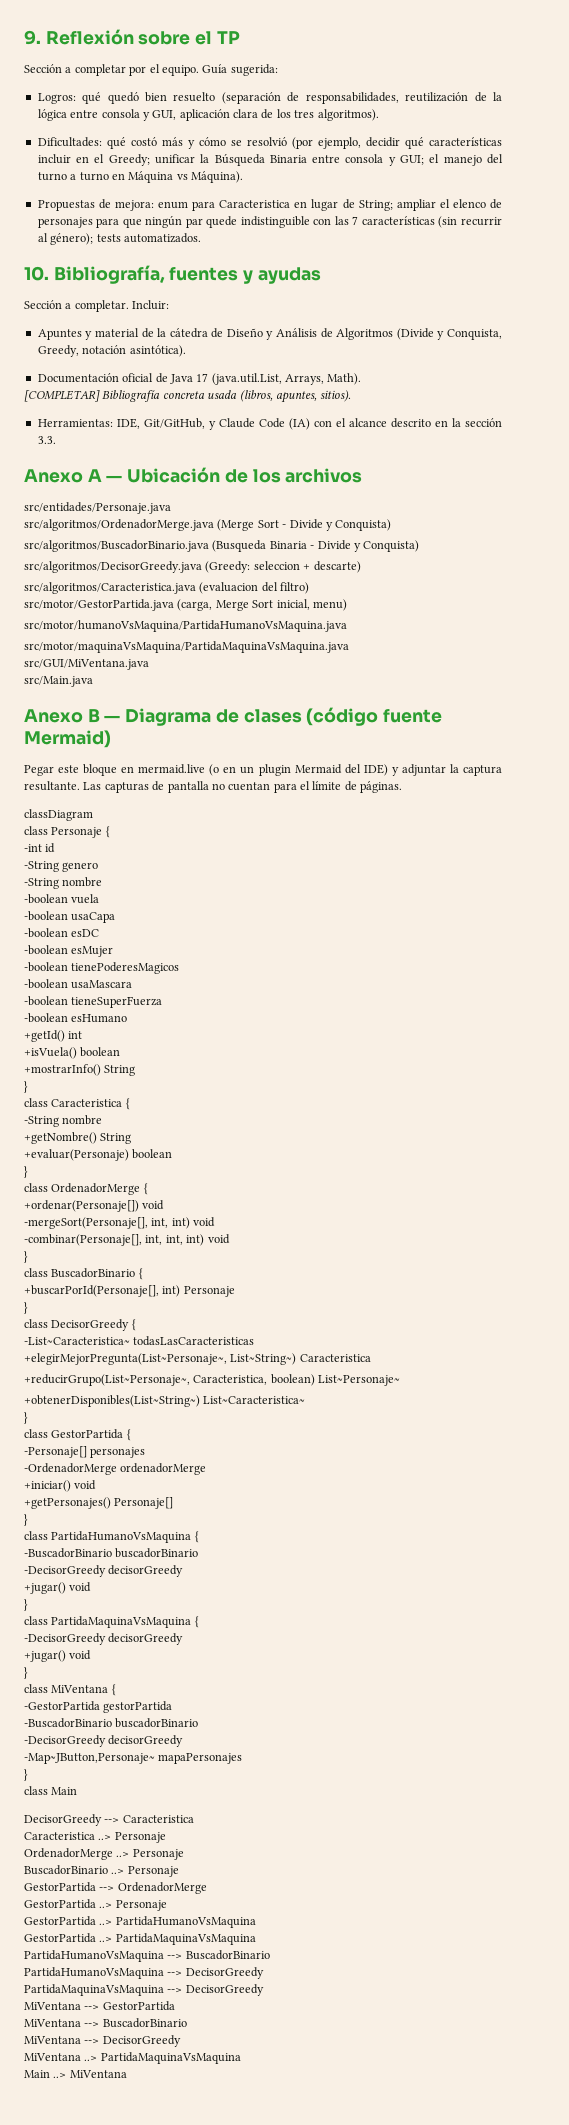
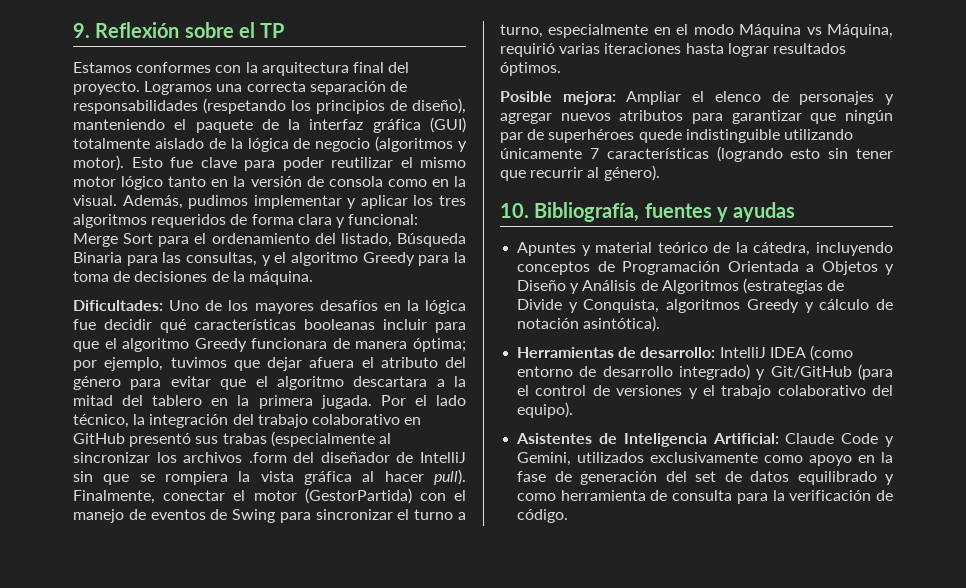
- Sección a completar por el equipo. Guía sugerida:
- Logros: qué quedó bien resuelto (separación de responsabilidades, reutilización de la lógica entre consola y GUI, aplicación clara de los tres algoritmos).
- Dificultades: qué costó más y cómo se resolvió (por ejemplo, decidir qué características incluir en el Greedy; unificar la Búsqueda Binaria entre consola y GUI; el manejo del turno a turno en Máquina vs Máquina).
- Propuestas de mejora: enum para Caracteristica en lugar de String; ampliar el elenco de personajes para que ningún par quede indistinguible con las 7 características (sin recurrir al género); tests automatizados.
+ Estamos conformes con la arquitectura final del proyecto. Logramos una correcta separación de responsabilidades (respetando los principios de diseño), manteniendo el paquete de la interfaz gráfica (GUI) totalmente aislado de la lógica de negocio (algoritmos y motor). Esto fue clave para poder reutilizar el mismo motor lógico tanto en la versión de consola como en la visual. Además, pudimos implementar y aplicar los tres algoritmos requeridos de forma clara y funcional: Merge Sort para el ordenamiento del listado, Búsqueda Binaria para las consultas, y el algoritmo Greedy para la toma de decisiones de la máquina.
+ Dificultades: Uno de los mayores desafíos en la lógica fue decidir qué características booleanas incluir para que el algoritmo Greedy funcionara de manera óptima; por ejemplo, tuvimos que dejar afuera el atributo del género para evitar que el algoritmo descartara a la mitad del tablero en la primera jugada. Por el lado técnico, la integración del trabajo colaborativo en GitHub presentó sus trabas (especialmente al sincronizar los archivos .form del diseñador de IntelliJ sin que se rompiera la vista gráfica al hacer pull). Finalmente, conectar el motor (GestorPartida) con el manejo de eventos de Swing para sincronizar el turno a turno, especialmente en el modo Máquina vs Máquina, requirió varias iteraciones hasta lograr resultados óptimos.
+ Posible mejora: Ampliar el elenco de personajes y agregar nuevos atributos para garantizar que ningún par de superhéroes quede indistinguible utilizando únicamente 7 características (logrando esto sin tener que recurrir al género).
- Sección a completar. Incluir:
- Apuntes y material de la cátedra de Diseño y Análisis de Algoritmos (Divide y Conquista, Greedy, notación asintótica).
- Documentación oficial de Java 17 (java.util.List, Arrays, Math).
- [COMPLETAR] Bibliografía concreta usada (libros, apuntes, sitios).
- Herramientas: IDE, Git/GitHub, y Claude Code (IA) con el alcance descrito en la sección 3.3.
- Anexo A — Ubicación de los archivos
- src/entidades/Personaje.java
- src/algoritmos/OrdenadorMerge.java (Merge Sort - Divide y Conquista)
- src/algoritmos/BuscadorBinario.java (Busqueda Binaria - Divide y Conquista)
- src/algoritmos/DecisorGreedy.java (Greedy: seleccion + descarte)
- src/algoritmos/Caracteristica.java (evaluacion del filtro)
- src/motor/GestorPartida.java (carga, Merge Sort inicial, menu)
- src/motor/humanoVsMaquina/PartidaHumanoVsMaquina.java
- src/motor/maquinaVsMaquina/PartidaMaquinaVsMaquina.java
- src/GUI/MiVentana.java
- src/Main.java
- Anexo B — Diagrama de clases (código fuente Mermaid)
- Pegar este bloque en mermaid.live (o en un plugin Mermaid del IDE) y adjuntar la captura resultante. Las capturas de pantalla no cuentan para el límite de páginas.
- classDiagram
- class Personaje {
- -int id
- -String genero
- -String nombre
- -boolean vuela
- -boolean usaCapa
- -boolean esDC
- -boolean esMujer
- -boolean tienePoderesMagicos
- -boolean usaMascara
- -boolean tieneSuperFuerza
- -boolean esHumano
- +getId() int
- +isVuela() boolean
- +mostrarInfo() String
- }
- class Caracteristica {
- -String nombre
- +getNombre() String
- +evaluar(Personaje) boolean
- }
- class OrdenadorMerge {
- +ordenar(Personaje[]) void
- -mergeSort(Personaje[], int, int) void
- -combinar(Personaje[], int, int, int) void
- }
- class BuscadorBinario {
- +buscarPorId(Personaje[], int) Personaje
- }
- class DecisorGreedy {
- -List~Caracteristica~ todasLasCaracteristicas
- +elegirMejorPregunta(List~Personaje~, List~String~) Caracteristica
- +reducirGrupo(List~Personaje~, Caracteristica, boolean) List~Personaje~
- +obtenerDisponibles(List~String~) List~Caracteristica~
- }
- class GestorPartida {
- -Personaje[] personajes
- -OrdenadorMerge ordenadorMerge
- +iniciar() void
- +getPersonajes() Personaje[]
- }
- class PartidaHumanoVsMaquina {
- -BuscadorBinario buscadorBinario
- -DecisorGreedy decisorGreedy
- +jugar() void
- }
- class PartidaMaquinaVsMaquina {
- -DecisorGreedy decisorGreedy
- +jugar() void
- }
- class MiVentana {
- -GestorPartida gestorPartida
- -BuscadorBinario buscadorBinario
- -DecisorGreedy decisorGreedy
- -Map~JButton,Personaje~ mapaPersonajes
- }
- class Main
- DecisorGreedy --> Caracteristica
- Caracteristica ..> Personaje
- OrdenadorMerge ..> Personaje
- BuscadorBinario ..> Personaje
- GestorPartida --> OrdenadorMerge
- GestorPartida ..> Personaje
- GestorPartida ..> PartidaHumanoVsMaquina
- GestorPartida ..> PartidaMaquinaVsMaquina
- PartidaHumanoVsMaquina --> BuscadorBinario
- PartidaHumanoVsMaquina --> DecisorGreedy
- PartidaMaquinaVsMaquina --> DecisorGreedy
- MiVentana --> GestorPartida
- MiVentana --> BuscadorBinario
- MiVentana --> DecisorGreedy
- MiVentana ..> PartidaMaquinaVsMaquina
- Main ..> MiVentana
+ Apuntes y material teórico de la cátedra, incluyendo conceptos de Programación Orientada a Objetos y Diseño y Análisis de Algoritmos (estrategias de Divide y Conquista, algoritmos Greedy y cálculo de notación asintótica).
+ Herramientas de desarrollo: IntelliJ IDEA (como entorno de desarrollo integrado) y Git/GitHub (para el control de versiones y el trabajo colaborativo del equipo).
+ Asistentes de Inteligencia Artificial: Claude Code y Gemini, utilizados exclusivamente como apoyo en la fase de generación del set de datos equilibrado y como herramienta de consulta para la verificación de código.

